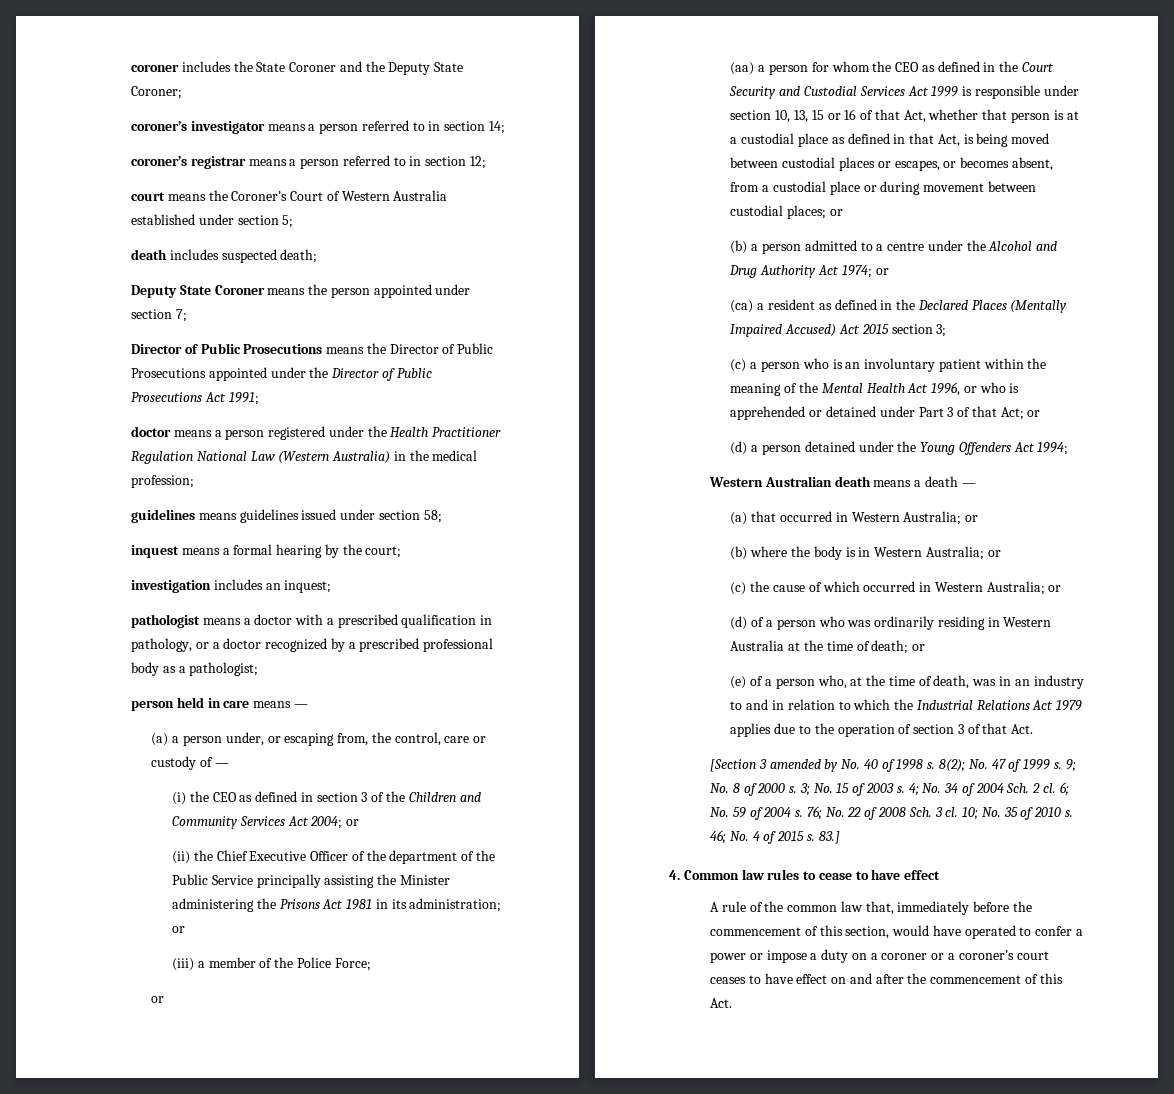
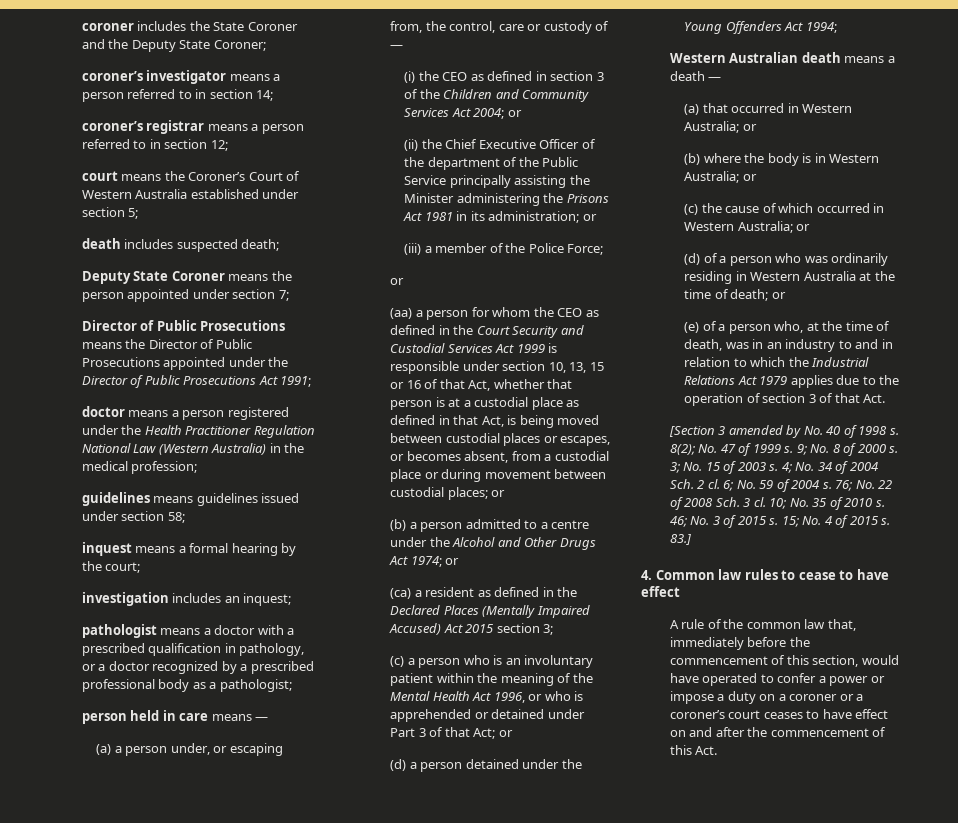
- (b) a person admitted to a centre under the Alcohol and Drug Authority Act 1974; or
+ (b) a person admitted to a centre under the Alcohol and Other Drugs Act 1974; or
- 46; No. 4 of 2015 s.
+ 46; No. 3 of 2015 s. 15; No. 4 of 2015 s.

